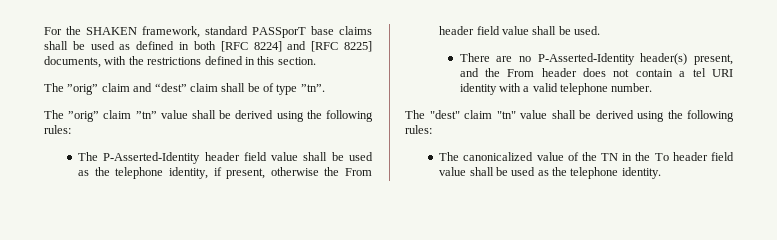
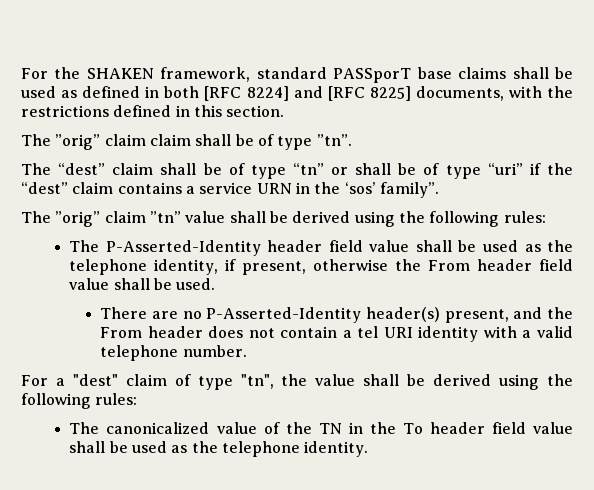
- The ”orig” claim and “dest” claim shall be of type ”tn”.
+ The ”orig” claim claim shall be of type ”tn”.
+ The “dest” claim shall be of type “tn” or shall be of type “uri” if the “dest” claim contains a service URN in the ‘sos’ family”.
- The "dest" claim "tn" value shall be derived using the following rules:
+ For a "dest" claim of type "tn", the value shall be derived using the following rules:

